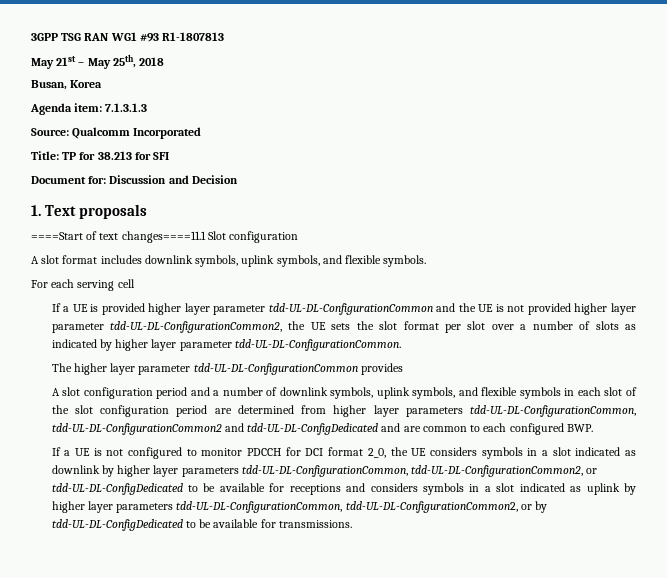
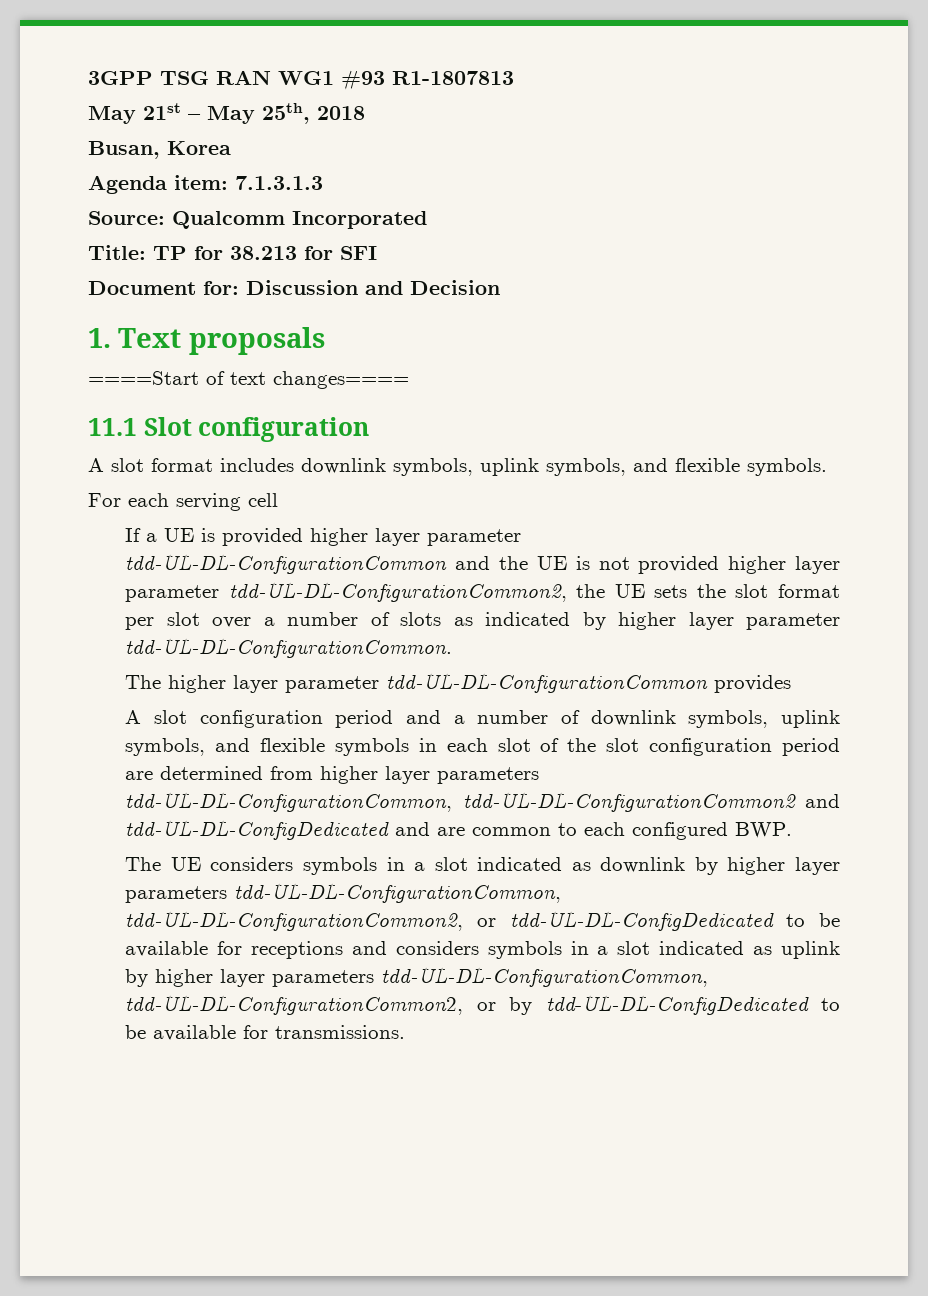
- ====Start of text changes====11.1 Slot configuration
+ ====Start of text changes====
+ 11.1 Slot configuration
- If a UE is not configured to monitor PDCCH for DCI format 2_0, the UE considers symbols in a slot indicated as downlink by higher layer parameters tdd-UL-DL-ConfigurationCommon, tdd-UL-DL-ConfigurationCommon2, or tdd-UL-DL-ConfigDedicated to be available for receptions and considers symbols in a slot indicated as uplink by higher layer parameters tdd-UL-DL-ConfigurationCommon, tdd-UL-DL-ConfigurationCommon2, or by tdd-UL-DL-ConfigDedicated to be available for transmissions.
+ The UE considers symbols in a slot indicated as downlink by higher layer parameters tdd-UL-DL-ConfigurationCommon, tdd-UL-DL-ConfigurationCommon2, or tdd-UL-DL-ConfigDedicated to be available for receptions and considers symbols in a slot indicated as uplink by higher layer parameters tdd-UL-DL-ConfigurationCommon, tdd-UL-DL-ConfigurationCommon2, or by tdd-UL-DL-ConfigDedicated to be available for transmissions.

